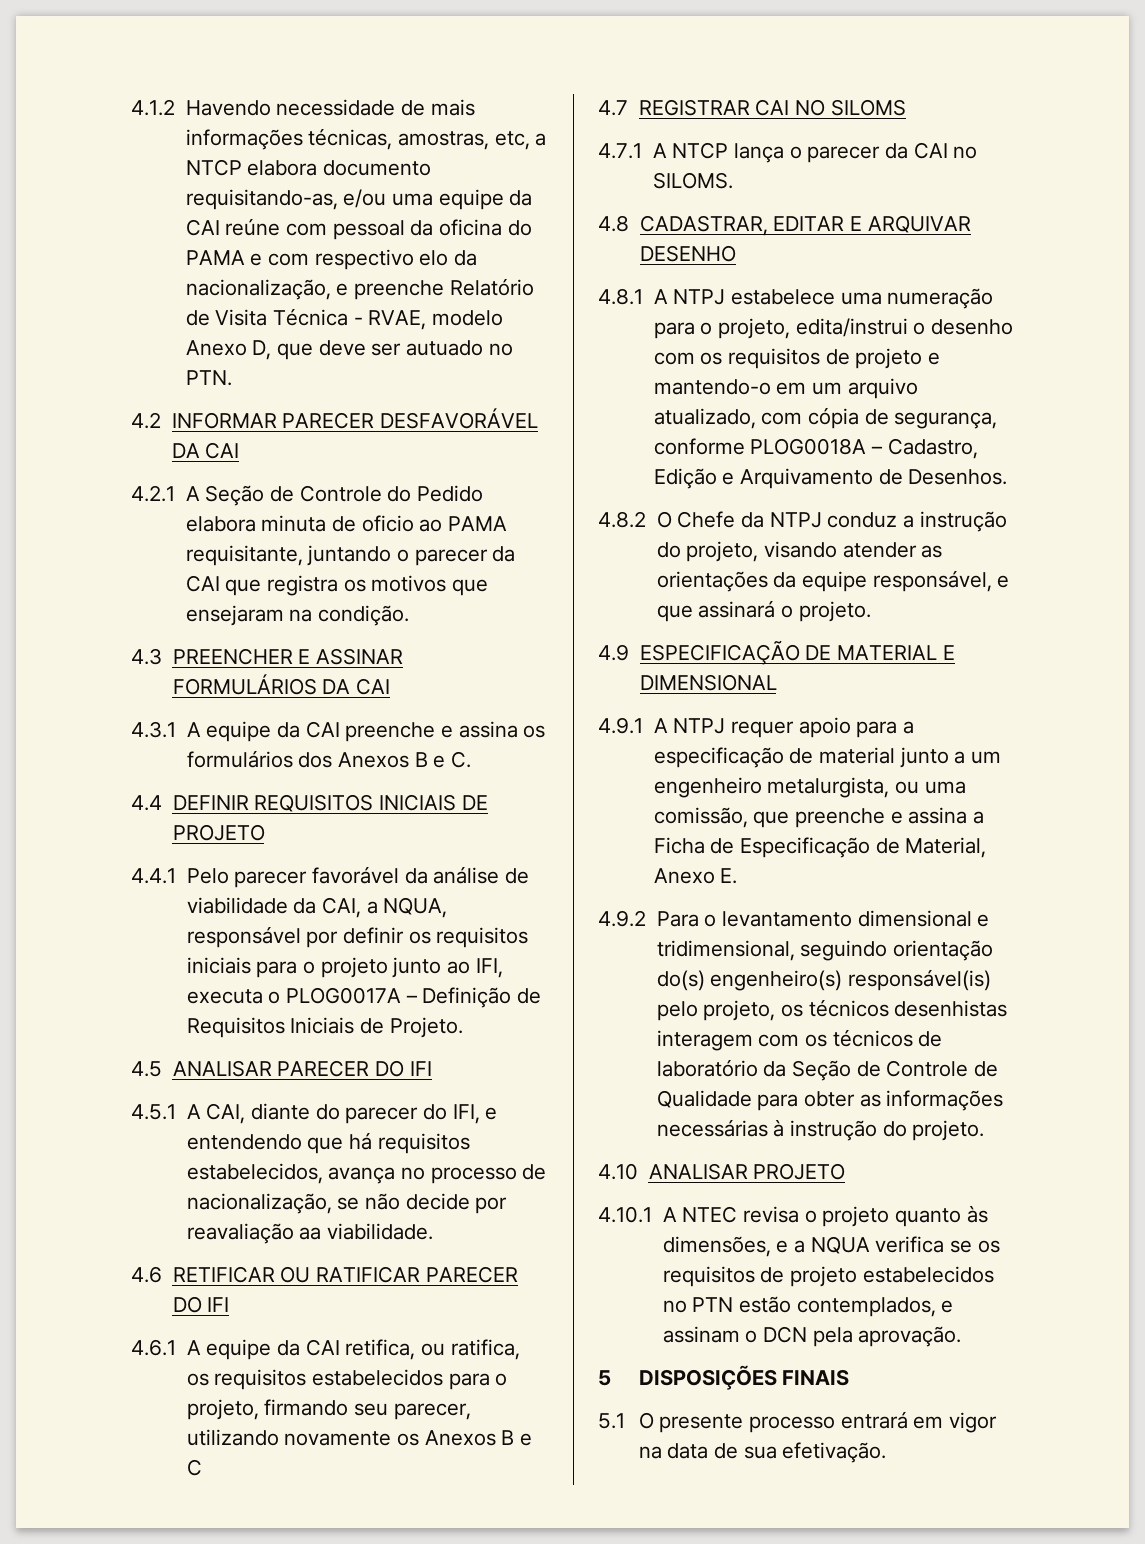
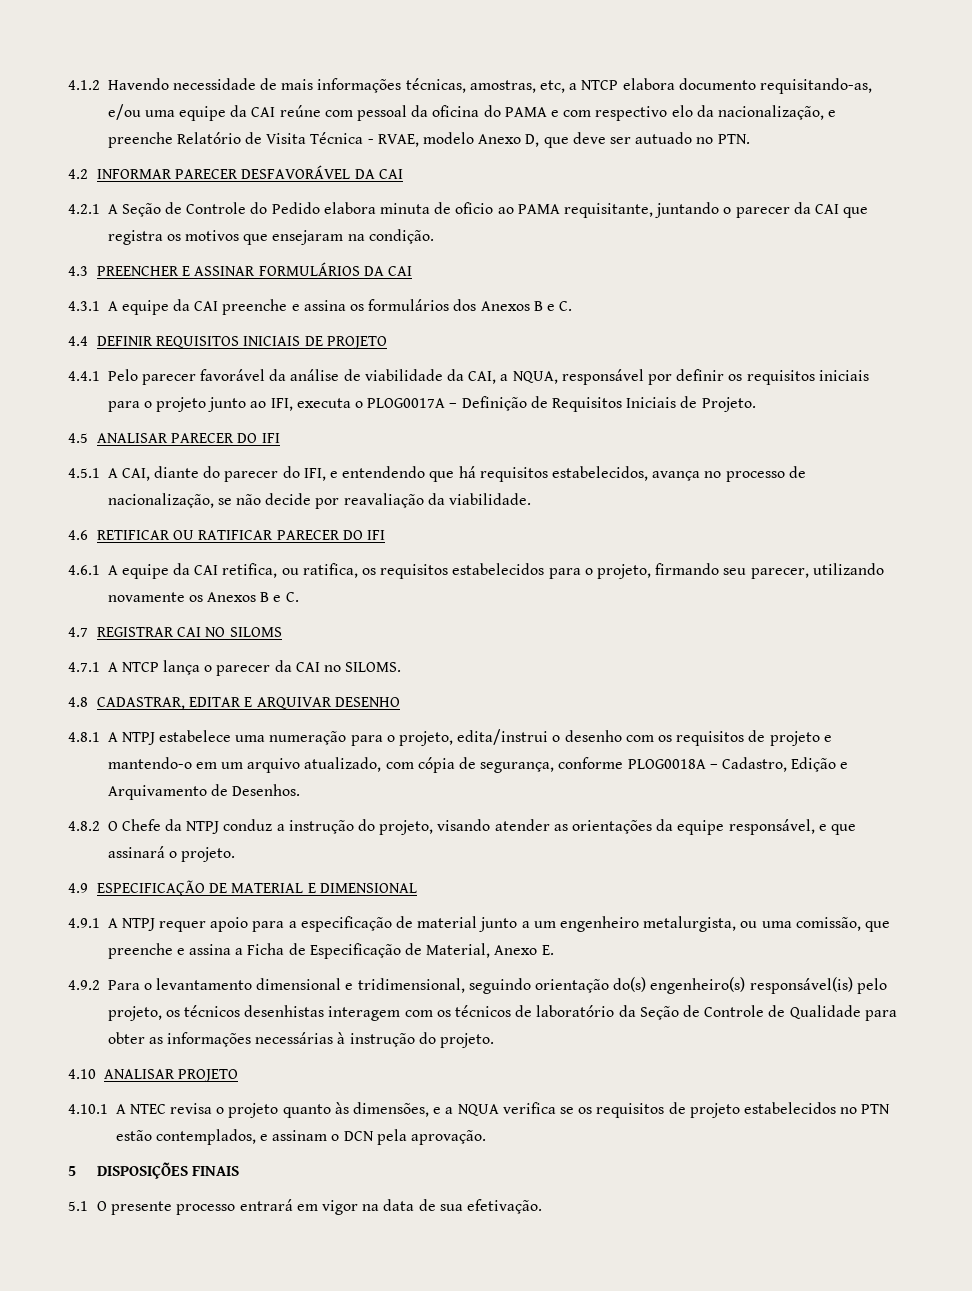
- 4.5.1 A CAI, diante do parecer do IFI, e entendendo que há requisitos estabelecidos, avança no processo de nacionalização, se não decide por reavaliação aa viabilidade.
+ 4.5.1 A CAI, diante do parecer do IFI, e entendendo que há requisitos estabelecidos, avança no processo de nacionalização, se não decide por reavaliação da viabilidade.
- 4.6.1 A equipe da CAI retifica, ou ratifica, os requisitos estabelecidos para o projeto, firmando seu parecer, utilizando novamente os Anexos B e C
+ 4.6.1 A equipe da CAI retifica, ou ratifica, os requisitos estabelecidos para o projeto, firmando seu parecer, utilizando novamente os Anexos B e C.

